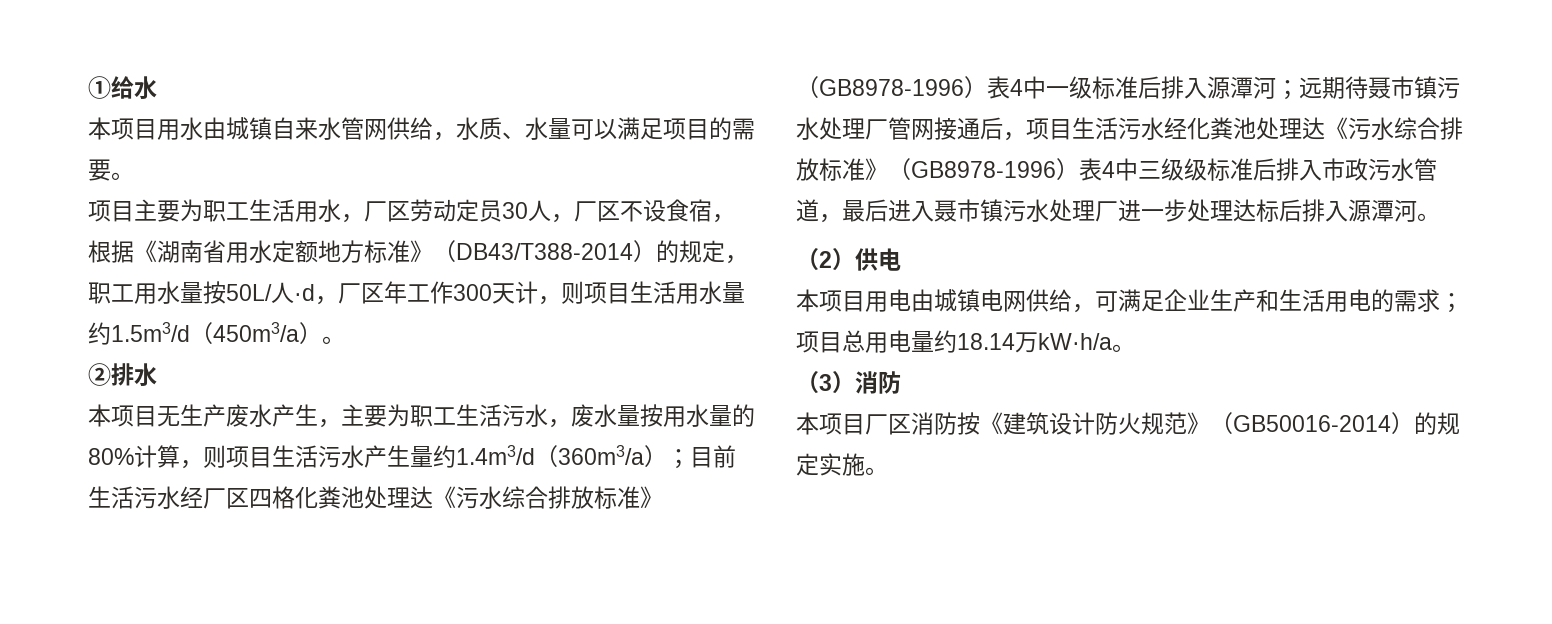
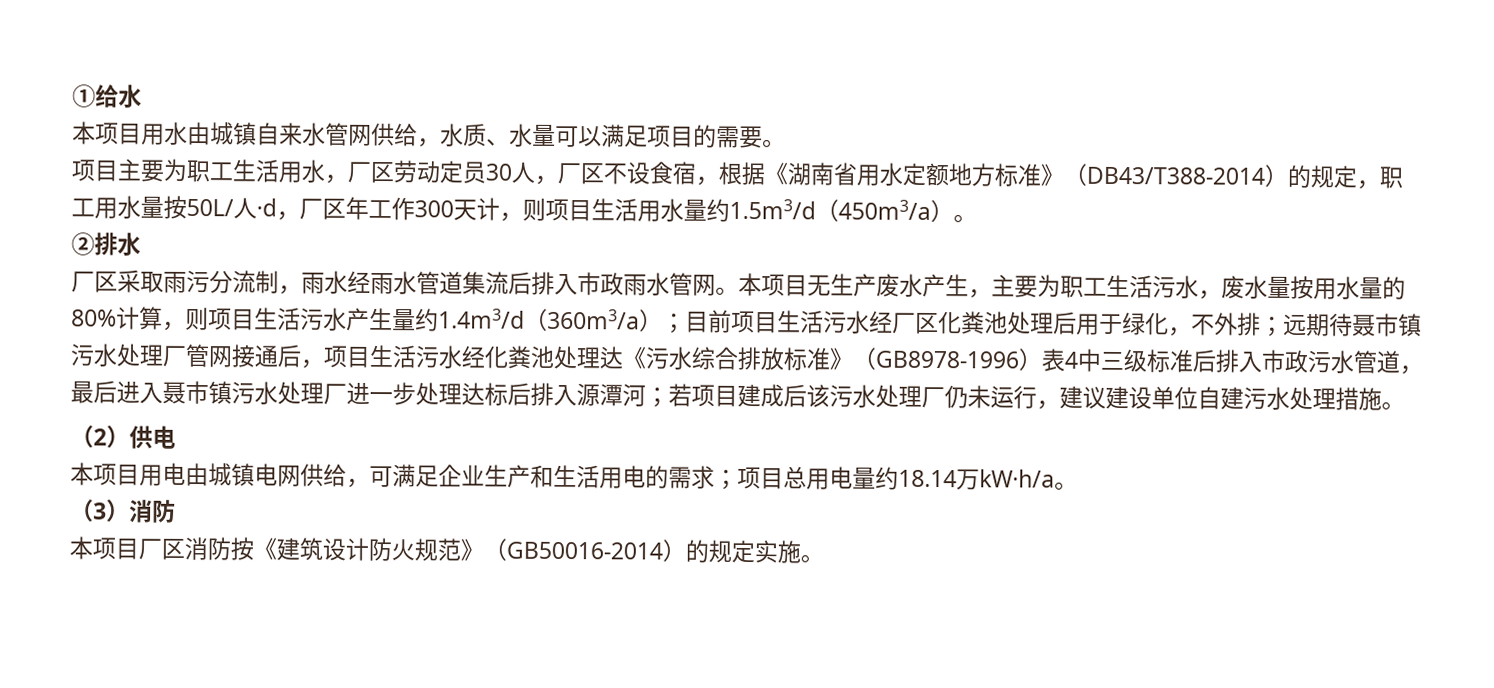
+ 厂区采取雨污分流制，雨水经雨水管道集流后排入市政雨水管网。
- 目前生活污水经厂区四格化粪池处理达《污水综合排放标准》（GB8978-1996）表4中一级标准后排入源潭河；
+ 目前项目生活污水经厂区化粪池处理后用于绿化，不外排；
- 远期待聂市镇污水处理厂管网接通后，项目生活污水经化粪池处理达《污水综合排放标准》（GB8978-1996）表4中三级级标准后排入市政污水管道，最后进入聂市镇污水处理厂进一步处理达标后排入源潭河。
+ 远期待聂市镇污水处理厂管网接通后，项目生活污水经化粪池处理达《污水综合排放标准》（GB8978-1996）表4中三级标准后排入市政污水管道，最后进入聂市镇污水处理厂进一步处理达标后排入源潭河；若项目建成后该污水处理厂仍未运行，建议建设单位自建污水处理措施。

